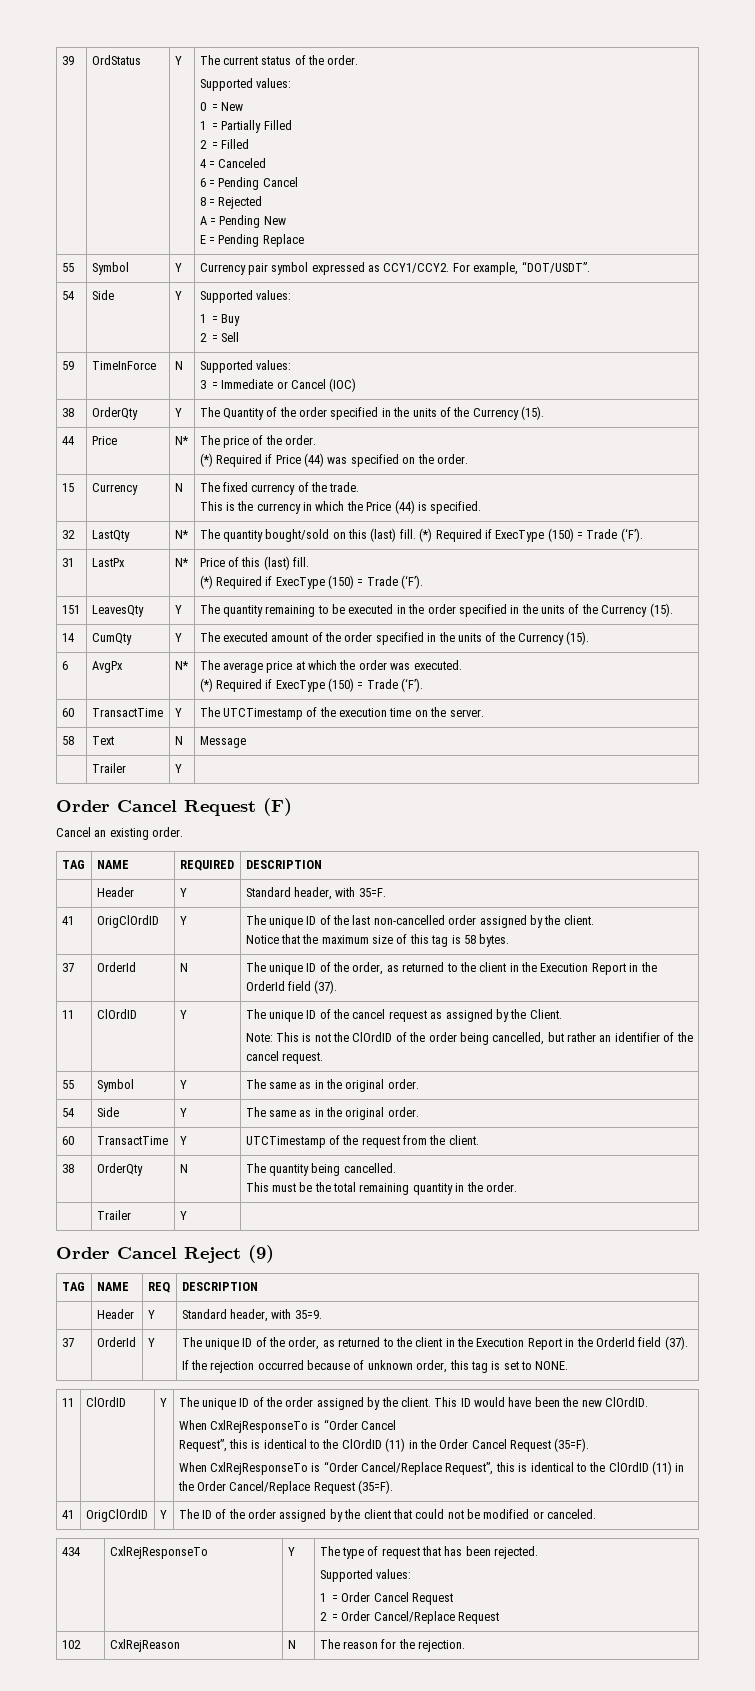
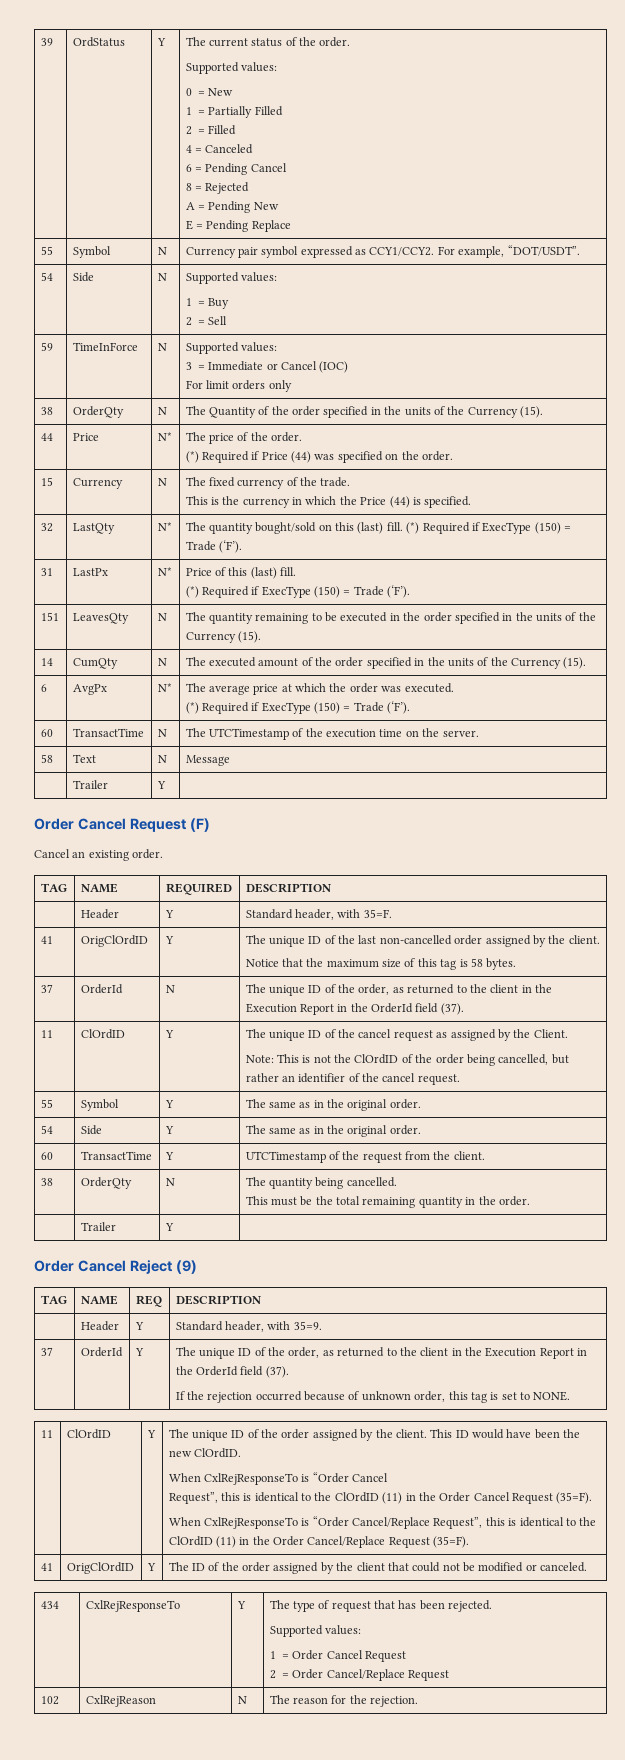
- 55 | Symbol | Y | Currency pair symbol expressed as CCY1/CCY2. For example, “DOT/USDT”.
+ 55 | Symbol | N | Currency pair symbol expressed as CCY1/CCY2. For example, “DOT/USDT”.
- 54 | Side | Y | Supported values:
+ 54 | Side | N | Supported values:
  59 | TimeInForce | N | Supported values:
  3 = Immediate or Cancel (IOC)
- 38 | OrderQty | Y | The Quantity of the order specified in the units of the Currency (15).
+ For limit orders only
+ 38 | OrderQty | N | The Quantity of the order specified in the units of the Currency (15).
- 151 | LeavesQty | Y | The quantity remaining to be executed in the order specified in the units of the Currency (15).
+ 151 | LeavesQty | N | The quantity remaining to be executed in the order specified in the units of the Currency (15).
- 14 | CumQty | Y | The executed amount of the order specified in the units of the Currency (15).
+ 14 | CumQty | N | The executed amount of the order specified in the units of the Currency (15).
- 60 | TransactTime | Y | The UTCTimestamp of the execution time on the server.
+ 60 | TransactTime | N | The UTCTimestamp of the execution time on the server.

